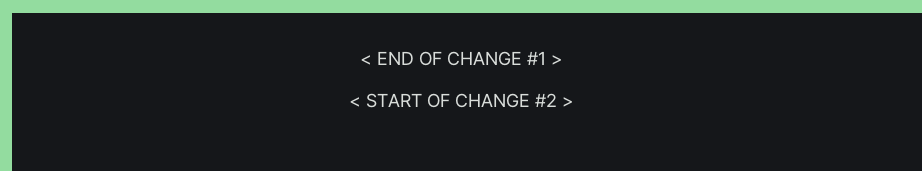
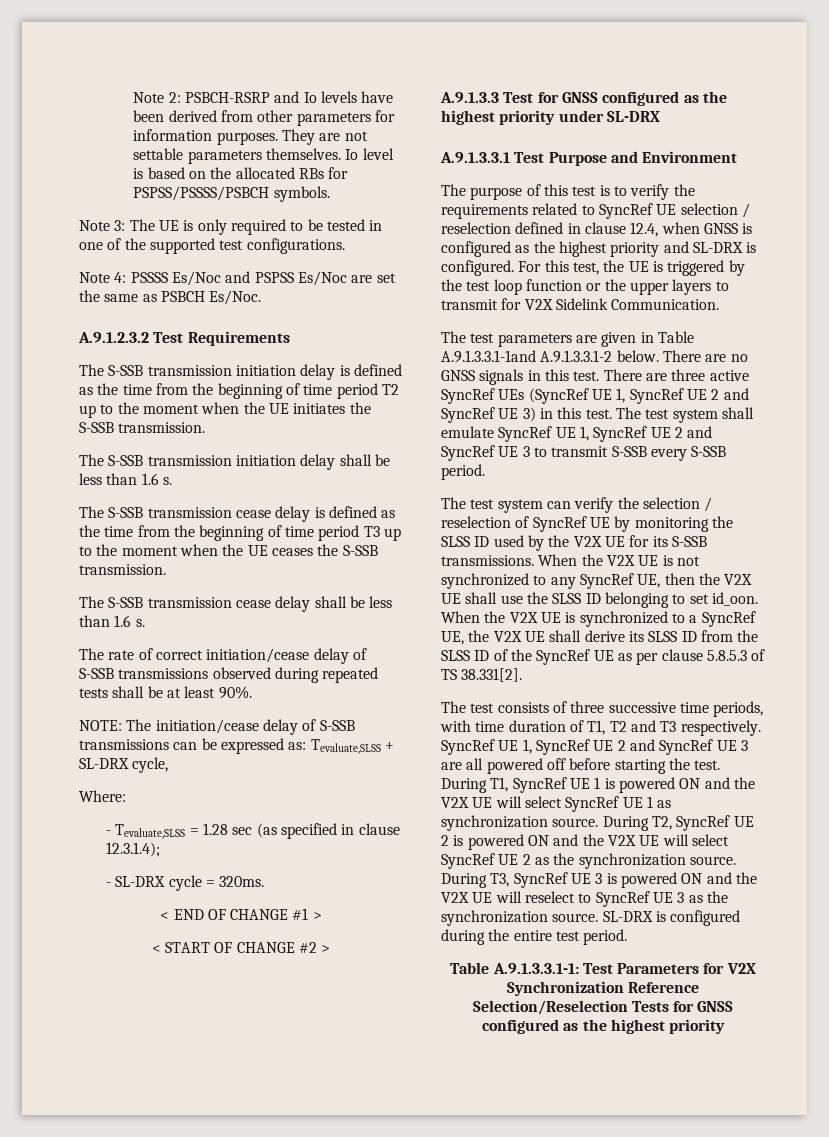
+ Note 2: PSBCH-RSRP and Io levels have been derived from other parameters for information purposes. They are not settable parameters themselves. Io level is based on the allocated RBs for PSPSS/PSSSS/PSBCH symbols.
+ Note 3: The UE is only required to be tested in one of the supported test configurations.
+ Note 4: PSSSS Es/Noc and PSPSS Es/Noc are set the same as PSBCH Es/Noc.
+ A.9.1.2.3.2 Test Requirements
+ The S-SSB transmission initiation delay is defined as the time from the beginning of time period T2 up to the moment when the UE initiates the S-SSB transmission.
+ The S-SSB transmission initiation delay shall be less than 1.6 s.
+ The S-SSB transmission cease delay is defined as the time from the beginning of time period T3 up to the moment when the UE ceases the S-SSB transmission.
+ The S-SSB transmission cease delay shall be less than 1.6 s.
+ The rate of correct initiation/cease delay of S-SSB transmissions observed during repeated tests shall be at least 90%.
+ NOTE: The initiation/cease delay of S-SSB transmissions can be expressed as: Tevaluate,SLSS + SL-DRX cycle,
+ Where:
+ - Tevaluate,SLSS = 1.28 sec (as specified in clause 12.3.1.4);
+ - SL-DRX cycle = 320ms.
+ A.9.1.3.3 Test for GNSS configured as the highest priority under SL-DRX
+ A.9.1.3.3.1 Test Purpose and Environment
+ The purpose of this test is to verify the requirements related to SyncRef UE selection / reselection defined in clause 12.4, when GNSS is configured as the highest priority and SL-DRX is configured. For this test, the UE is triggered by the test loop function or the upper layers to transmit for V2X Sidelink Communication.
+ The test parameters are given in Table A.9.1.3.3.1-1and A.9.1.3.3.1-2 below. There are no GNSS signals in this test. There are three active SyncRef UEs (SyncRef UE 1, SyncRef UE 2 and SyncRef UE 3) in this test. The test system shall emulate SyncRef UE 1, SyncRef UE 2 and SyncRef UE 3 to transmit S-SSB every S-SSB period.
+ The test system can verify the selection / reselection of SyncRef UE by monitoring the SLSS ID used by the V2X UE for its S-SSB transmissions. When the V2X UE is not synchronized to any SyncRef UE, then the V2X UE shall use the SLSS ID belonging to set id_oon. When the V2X UE is synchronized to a SyncRef UE, the V2X UE shall derive its SLSS ID from the SLSS ID of the SyncRef UE as per clause 5.8.5.3 of TS 38.331[2].
+ The test consists of three successive time periods, with time duration of T1, T2 and T3 respectively. SyncRef UE 1, SyncRef UE 2 and SyncRef UE 3 are all powered off before starting the test. During T1, SyncRef UE 1 is powered ON and the V2X UE will select SyncRef UE 1 as synchronization source. During T2, SyncRef UE 2 is powered ON and the V2X UE will select SyncRef UE 2 as the synchronization source. During T3, SyncRef UE 3 is powered ON and the V2X UE will reselect to SyncRef UE 3 as the synchronization source. SL-DRX is configured during the entire test period.
+ Table A.9.1.3.3.1-1: Test Parameters for V2X Synchronization Reference Selection/Reselection Tests for GNSS configured as the highest priority

